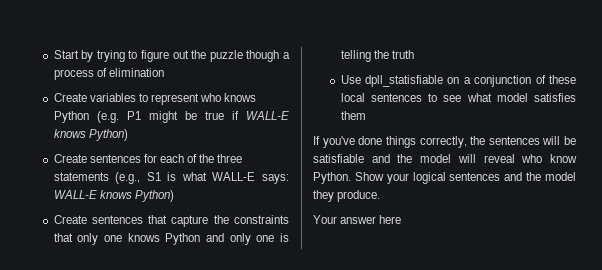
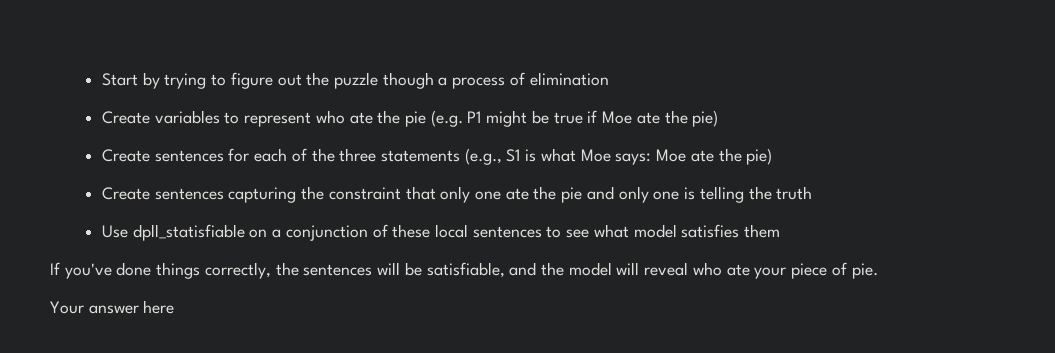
- Create variables to represent who knows Python (e.g. P1 might be true if WALL-E knows Python)
+ Create variables to represent who ate the pie (e.g. P1 might be true if Moe ate the pie)
- Create sentences for each of the three statements (e.g., S1 is what WALL-E says: WALL-E knows Python)
- Create sentences that capture the constraints that only one knows Python and only one is telling the truth
+ Create sentences for each of the three statements (e.g., S1 is what Moe says: Moe ate the pie)
+ Create sentences capturing the constraint that only one ate the pie and only one is telling the truth
- If you've done things correctly, the sentences will be satisfiable and the model will reveal who know Python. Show your logical sentences and the model they produce.
+ If you've done things correctly, the sentences will be satisfiable, and the model will reveal who ate your piece of pie.

